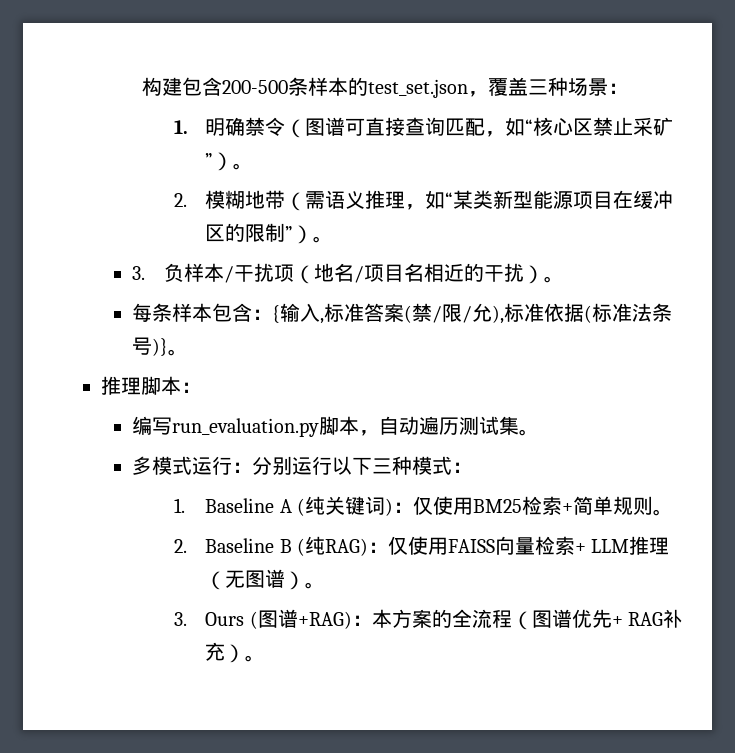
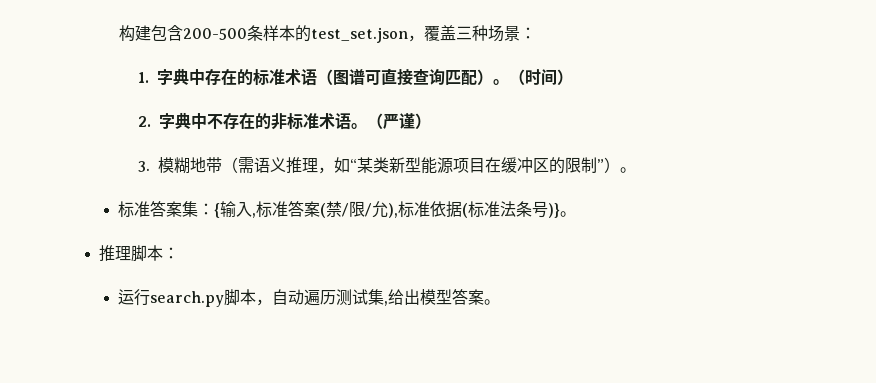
- 1.明确禁令（图谱可直接查询匹配，如“核心区禁止采矿”）。
- 2.模糊地带（需语义推理，如“某类新型能源项目在缓冲区的限制”）。
+ 1.字典中存在的标准术语（图谱可直接查询匹配）。（时间）
+ 2.字典中不存在的非标准术语。（严谨）
+ 3.模糊地带（需语义推理，如“某类新型能源项目在缓冲区的限制”）。
- 3.负样本/干扰项（地名/项目名相近的干扰）。
- 每条样本包含：{输入,标准答案(禁/限/允),标准依据(标准法条号)}。
+ 标准答案集：{输入,标准答案(禁/限/允),标准依据(标准法条号)}。
- 编写run_evaluation.py脚本，自动遍历测试集。
- 多模式运行：分别运行以下三种模式：
- 1. Baseline A (纯关键词)：仅使用BM25检索+简单规则。
- 2. Baseline B (纯RAG)：仅使用FAISS向量检索+ LLM推理（无图谱）。
- 3. Ours (图谱+RAG)：本方案的全流程（图谱优先+ RAG补充）。
+ 运行search.py脚本，自动遍历测试集,给出模型答案。

